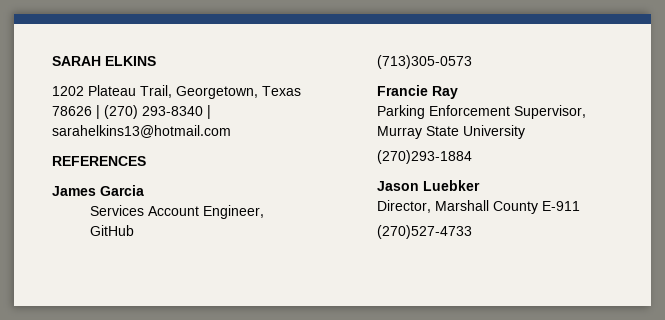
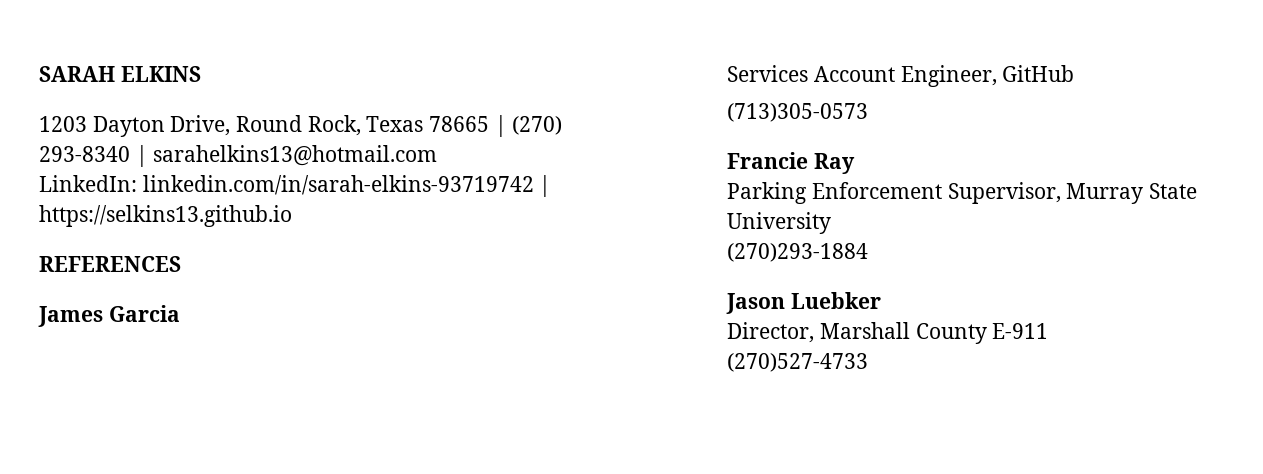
- 1202 Plateau Trail, Georgetown, Texas 78626 | (270) 293-8340 | sarahelkins13@hotmail.com
+ 1203 Dayton Drive, Round Rock, Texas 78665 | (270) 293-8340 | sarahelkins13@hotmail.com
+ LinkedIn: linkedin.com/in/sarah-elkins-93719742 | https://selkins13.github.io

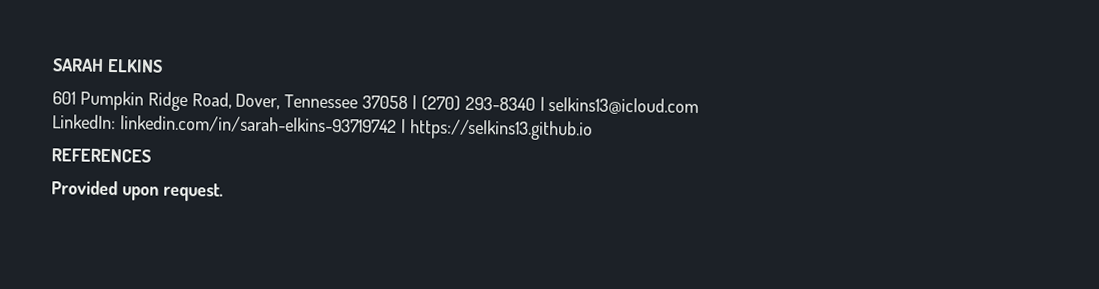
- 1203 Dayton Drive, Round Rock, Texas 78665 | (270) 293-8340 | sarahelkins13@hotmail.com
+ 601 Pumpkin Ridge Road, Dover, Tennessee 37058 | (270) 293-8340 | selkins13@icloud.com
- James Garcia
- Services Account Engineer, GitHub
- (713)305-0573
- Francie Ray
- Parking Enforcement Supervisor, Murray State University
- (270)293-1884
- Jason Luebker
- Director, Marshall County E-911
- (270)527-4733
+ Provided upon request.

